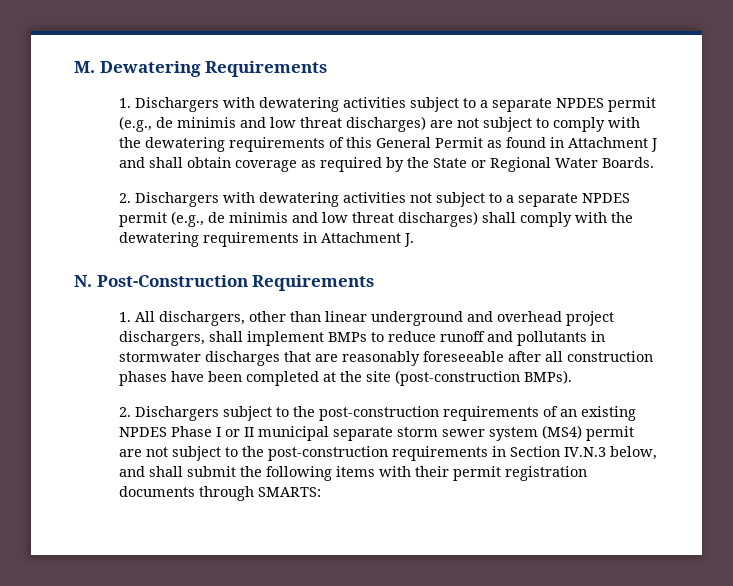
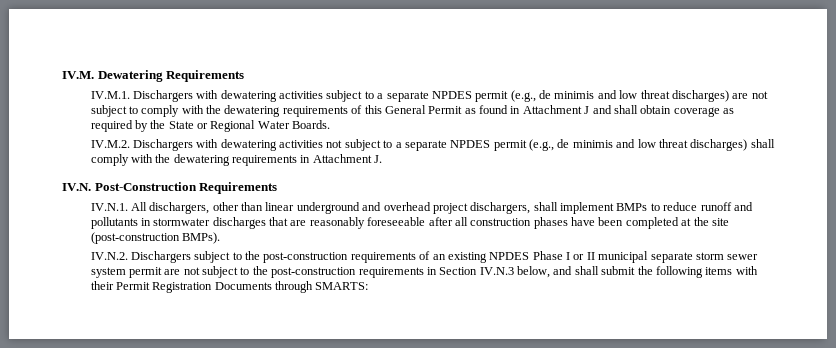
- M. Dewatering Requirements
+ IV.M. Dewatering Requirements
- 1. Dischargers with dewatering activities subject to a separate NPDES permit (e.g., de minimis and low threat discharges) are not subject to comply with the dewatering requirements of this General Permit as found in Attachment J and shall obtain coverage as required by the State or Regional Water Boards.
+ IV.M.1. Dischargers with dewatering activities subject to a separate NPDES permit (e.g., de minimis and low threat discharges) are not subject to comply with the dewatering requirements of this General Permit as found in Attachment J and shall obtain coverage as required by the State or Regional Water Boards.
- 2. Dischargers with dewatering activities not subject to a separate NPDES permit (e.g., de minimis and low threat discharges) shall comply with the dewatering requirements in Attachment J.
+ IV.M.2. Dischargers with dewatering activities not subject to a separate NPDES permit (e.g., de minimis and low threat discharges) shall comply with the dewatering requirements in Attachment J.
- N. Post-Construction Requirements
+ IV.N. Post-Construction Requirements
- 1. All dischargers, other than linear underground and overhead project dischargers, shall implement BMPs to reduce runoff and pollutants in stormwater discharges that are reasonably foreseeable after all construction phases have been completed at the site (post-construction BMPs).
+ IV.N.1. All dischargers, other than linear underground and overhead project dischargers, shall implement BMPs to reduce runoff and pollutants in stormwater discharges that are reasonably foreseeable after all construction phases have been completed at the site (post-construction BMPs).
- 2. Dischargers subject to the post-construction requirements of an existing NPDES Phase I or II municipal separate storm sewer system (MS4) permit are not subject to the post-construction requirements in Section IV.N.3 below, and shall submit the following items with their permit registration documents through SMARTS:
+ IV.N.2. Dischargers subject to the post-construction requirements of an existing NPDES Phase I or II municipal separate storm sewer system permit are not subject to the post-construction requirements in Section IV.N.3 below, and shall submit the following items with their Permit Registration Documents through SMARTS:

